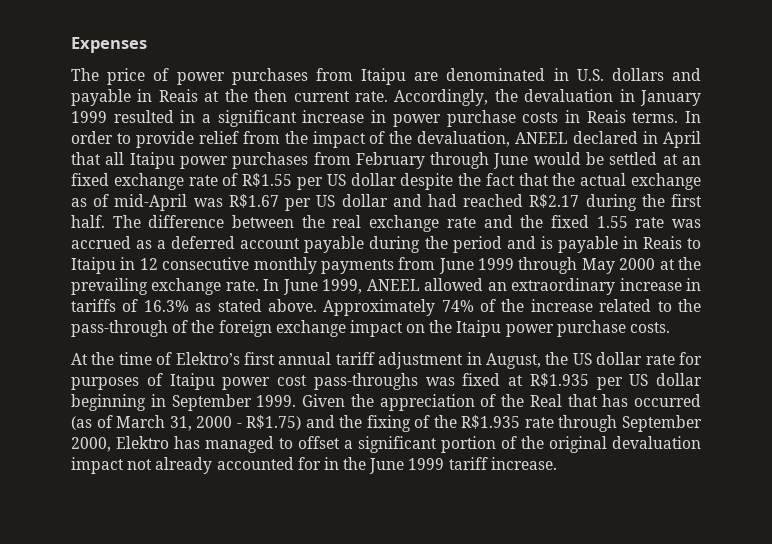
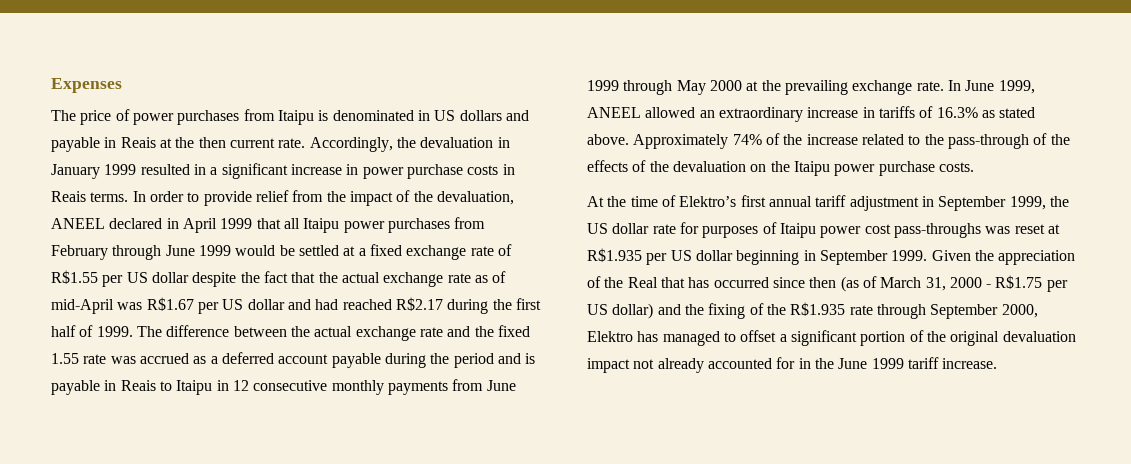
- The price of power purchases from Itaipu are denominated in U.S. dollars and payable in Reais at the then current rate.
+ The price of power purchases from Itaipu is denominated in US dollars and payable in Reais at the then current rate.
- In order to provide relief from the impact of the devaluation, ANEEL declared in April that all Itaipu power purchases from February through June would be settled at an fixed exchange rate of R$1.55 per US dollar despite the fact that the actual exchange as of mid-April was R$1.67 per US dollar and had reached R$2.17 during the first half.
+ In order to provide relief from the impact of the devaluation, ANEEL declared in April 1999 that all Itaipu power purchases from February through June 1999 would be settled at a fixed exchange rate of R$1.55 per US dollar despite the fact that the actual exchange rate as of mid-April was R$1.67 per US dollar and had reached R$2.17 during the first half of 1999.
- The difference between the real exchange rate and the fixed 1.55 rate was accrued as a deferred account payable during the period and is payable in Reais to Itaipu in 12 consecutive monthly payments from June 1999 through May 2000 at the prevailing exchange rate.
+ The difference between the actual exchange rate and the fixed 1.55 rate was accrued as a deferred account payable during the period and is payable in Reais to Itaipu in 12 consecutive monthly payments from June 1999 through May 2000 at the prevailing exchange rate.
- Approximately 74% of the increase related to the pass-through of the foreign exchange impact on the Itaipu power purchase costs.
+ Approximately 74% of the increase related to the pass-through of the effects of the devaluation on the Itaipu power purchase costs.
- At the time of Elektro’s first annual tariff adjustment in August, the US dollar rate for purposes of Itaipu power cost pass-throughs was fixed at R$1.935 per US dollar beginning in September 1999.
+ At the time of Elektro’s first annual tariff adjustment in September 1999, the US dollar rate for purposes of Itaipu power cost pass-throughs was reset at R$1.935 per US dollar beginning in September 1999.
- Given the appreciation of the Real that has occurred (as of March 31, 2000 - R$1.75) and the fixing of the R$1.935 rate through September 2000, Elektro has managed to offset a significant portion of the original devaluation impact not already accounted for in the June 1999 tariff increase.
+ Given the appreciation of the Real that has occurred since then (as of March 31, 2000 - R$1.75 per US dollar) and the fixing of the R$1.935 rate through September 2000, Elektro has managed to offset a significant portion of the original devaluation impact not already accounted for in the June 1999 tariff increase.

